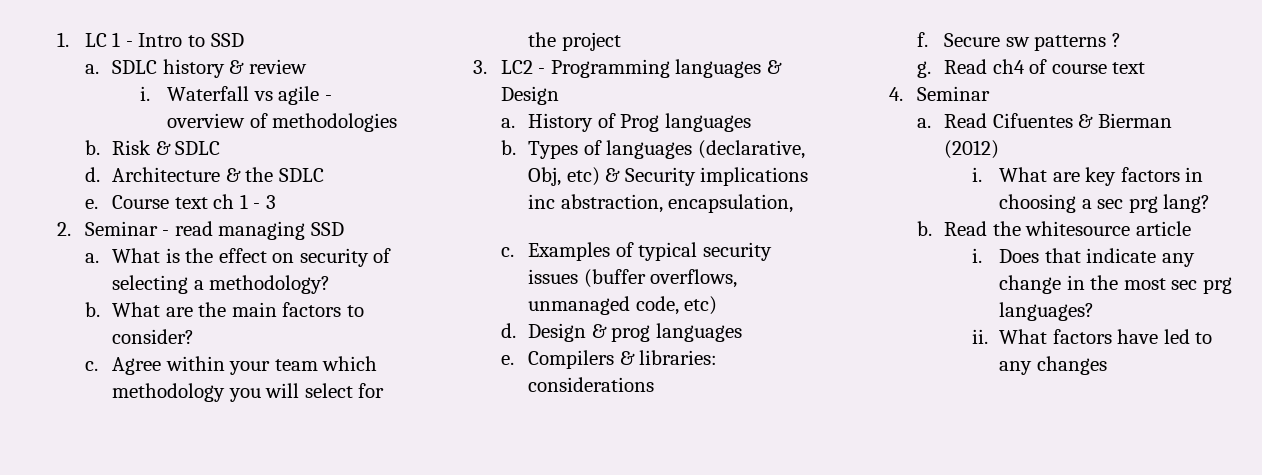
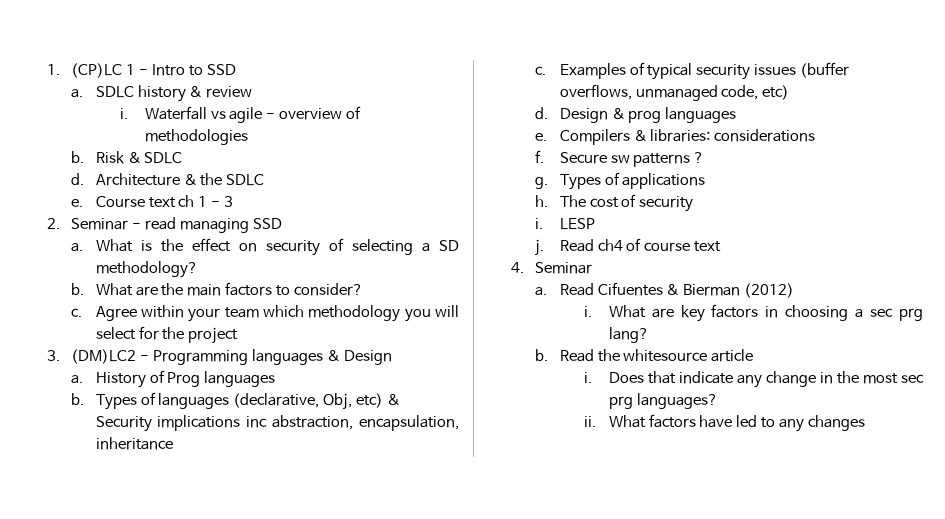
- 1. LC 1 - Intro to SSD
+ 1. (CP)LC 1 - Intro to SSD
- What is the effect on security of selecting a methodology?
+ What is the effect on security of selecting a SD methodology?
- 3. LC2 - Programming languages & Design
+ 3. (DM)LC2 - Programming languages & Design
- Types of languages (declarative, Obj, etc) & Security implications inc abstraction, encapsulation,
+ Types of languages (declarative, Obj, etc) & Security implications inc abstraction, encapsulation, inheritance
+ Types of applications
+ h. The cost of security
+ i. LESP
+ j.

